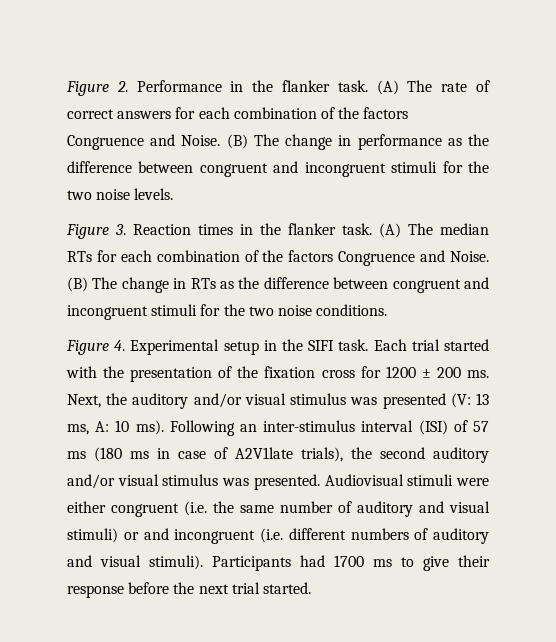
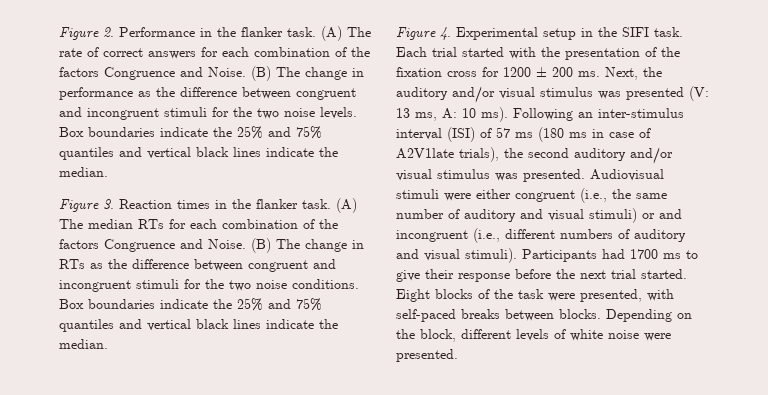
- (B) The change in performance as the difference between congruent and incongruent stimuli for the two noise levels.
+ (B) The change in performance as the difference between congruent and incongruent stimuli for the two noise levels. Box boundaries indicate the 25% and 75% quantiles and vertical black lines indicate the median.
- (B) The change in RTs as the difference between congruent and incongruent stimuli for the two noise conditions.
+ (B) The change in RTs as the difference between congruent and incongruent stimuli for the two noise conditions. Box boundaries indicate the 25% and 75% quantiles and vertical black lines indicate the median.
- Audiovisual stimuli were either congruent (i.e. the same number of auditory and visual stimuli) or and incongruent (i.e. different numbers of auditory and visual stimuli).
+ Audiovisual stimuli were either congruent (i.e., the same number of auditory and visual stimuli) or and incongruent (i.e., different numbers of auditory and visual stimuli).
+ Eight blocks of the task were presented, with self-paced breaks between blocks. Depending on the block, different levels of white noise were presented.

